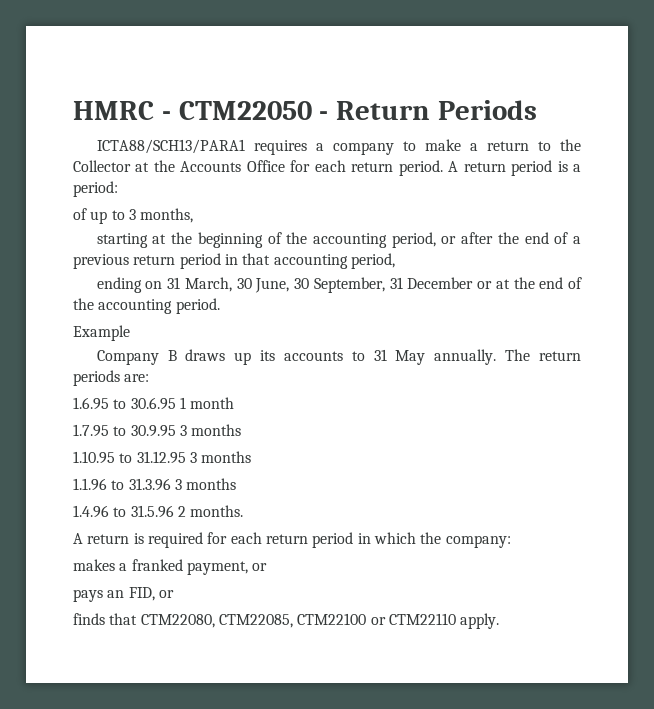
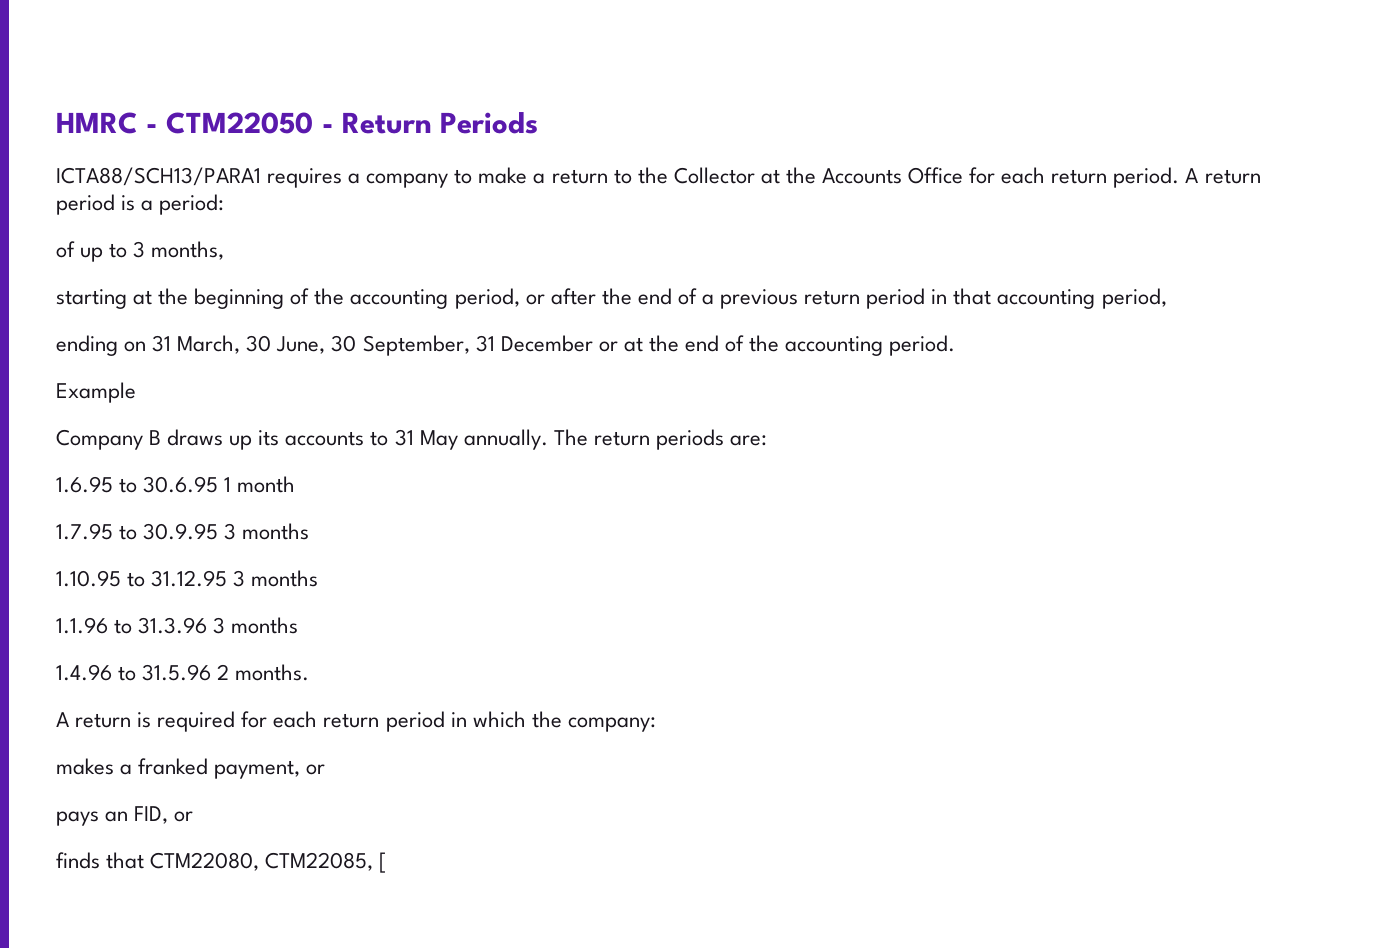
- finds that CTM22080, CTM22085, CTM22100 or CTM22110 apply.
+ finds that CTM22080, CTM22085, [

